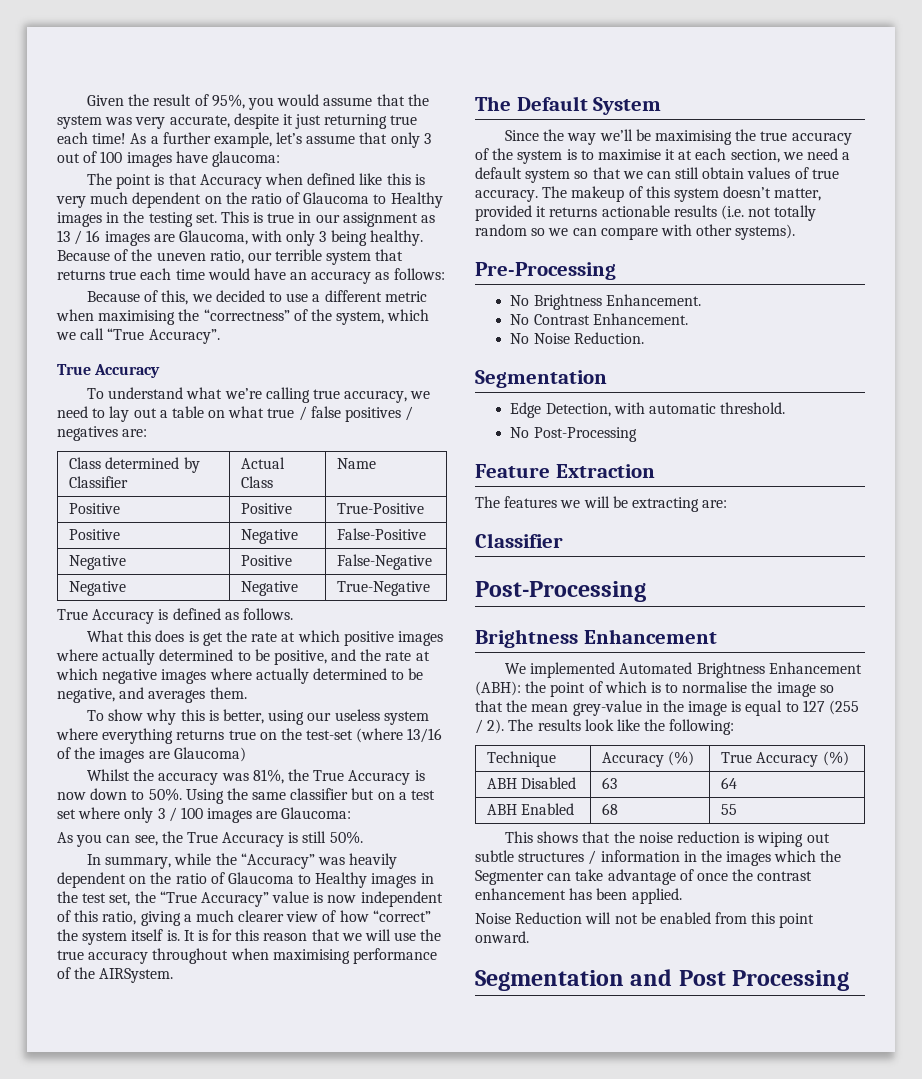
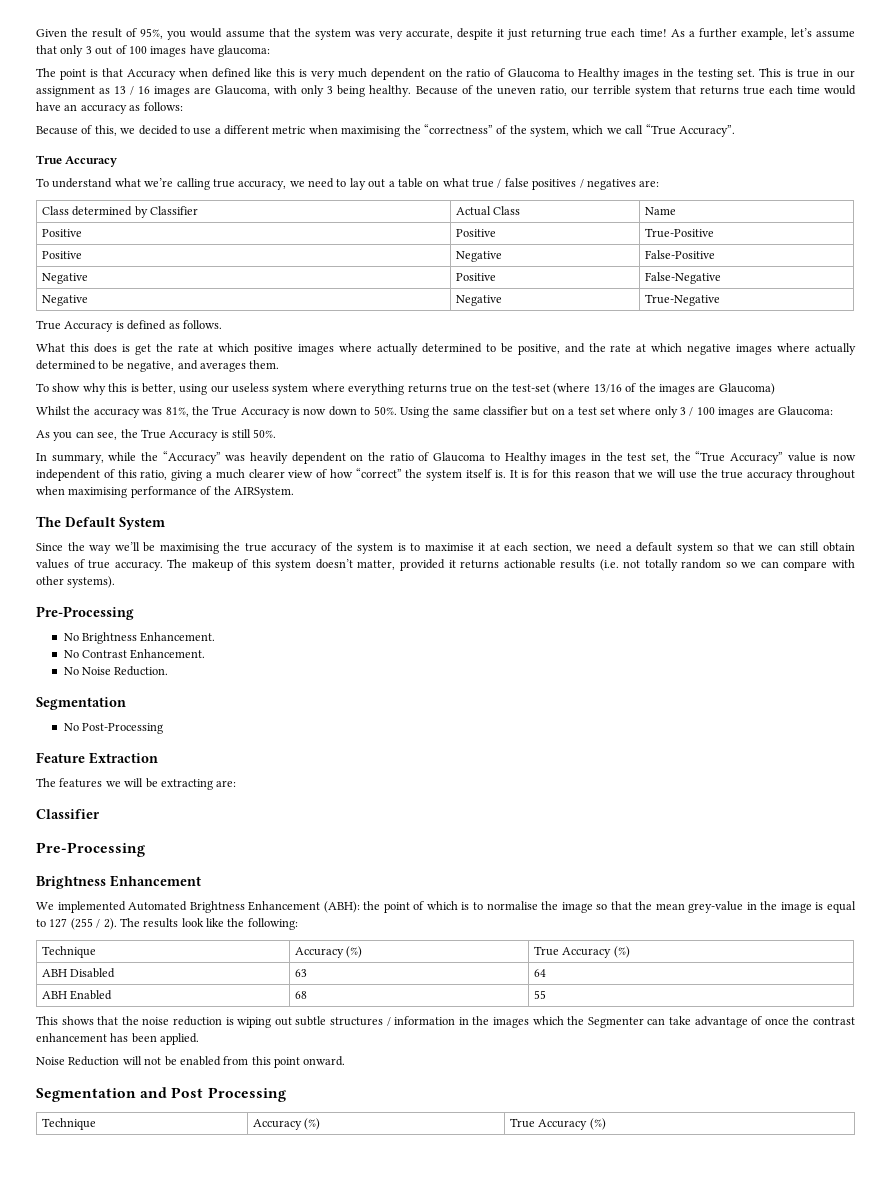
- Edge Detection, with automatic threshold.
  The features we will be extracting are:
  Classifier
- Post-Processing
+ Pre-Processing
  Segmentation and Post Processing
+ Technique | Accuracy (%) | True Accuracy (%)

